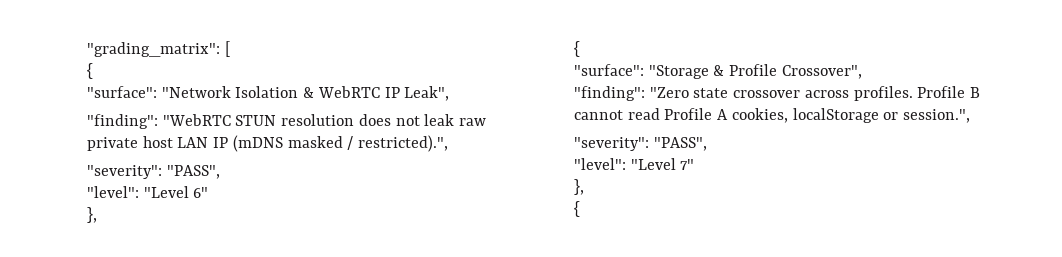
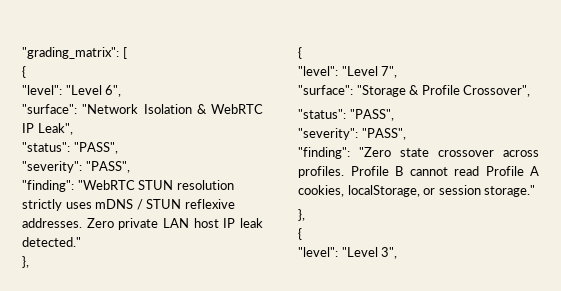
+ "level": "Level 6",
  "surface": "Network Isolation & WebRTC IP Leak",
+ "status": "PASS",
+ "severity": "PASS",
- "finding": "WebRTC STUN resolution does not leak raw private host LAN IP (mDNS masked / restricted).",
- "severity": "PASS",
- "level": "Level 6"
+ "finding": "WebRTC STUN resolution strictly uses mDNS / STUN reflexive addresses. Zero private LAN host IP leak detected."
  },
  {
+ "level": "Level 7",
  "surface": "Storage & Profile Crossover",
+ "status": "PASS",
+ "severity": "PASS",
- Profile B cannot read Profile A cookies, localStorage or session.",
- "severity": "PASS",
- "level": "Level 7"
+ Profile B cannot read Profile A cookies, localStorage, or session storage."
  },
  {
+ "level": "Level 3",

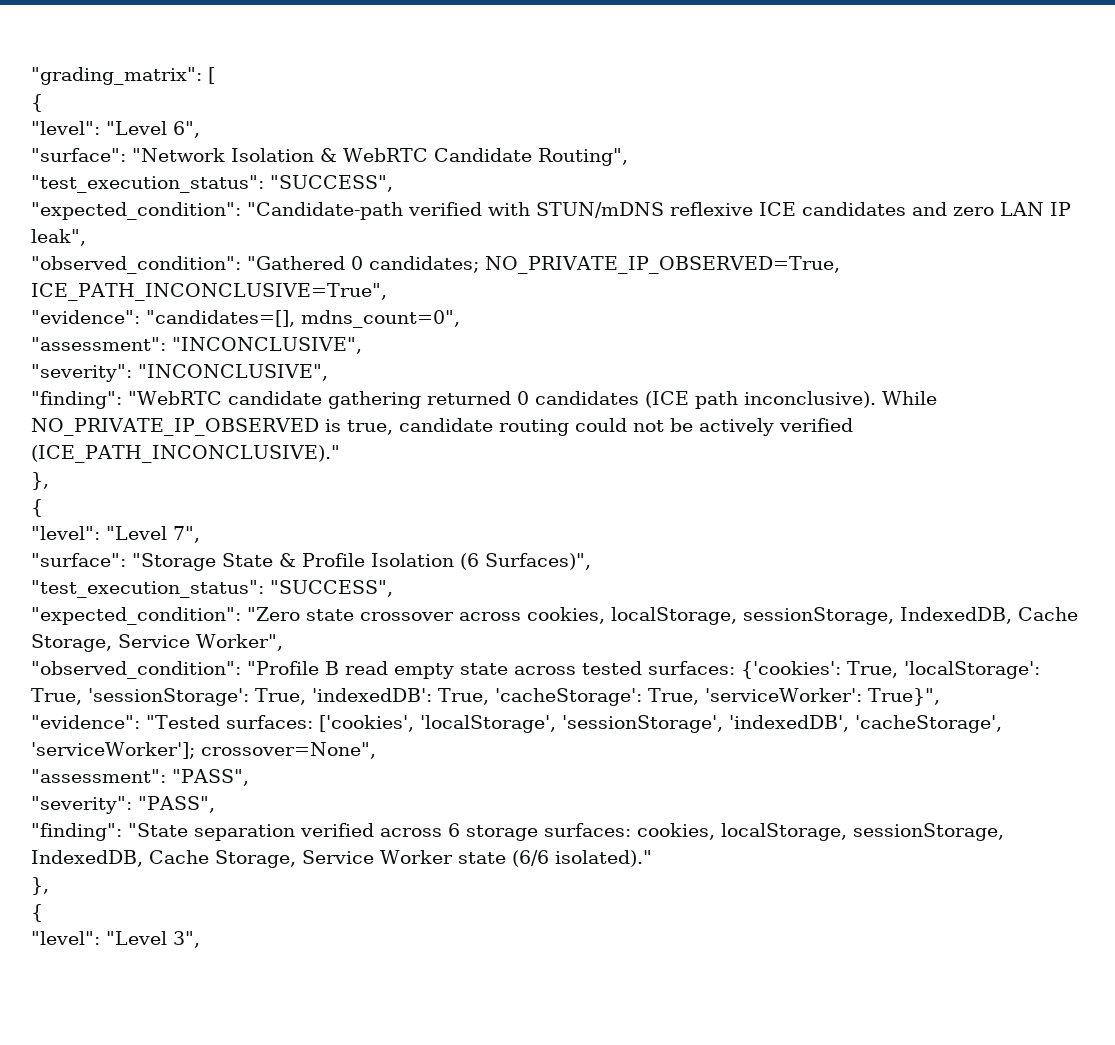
- "surface": "Network Isolation & WebRTC IP Leak",
- "status": "PASS",
- "severity": "PASS",
+ "surface": "Network Isolation & WebRTC Candidate Routing",
+ "test_execution_status": "SUCCESS",
+ "expected_condition": "Candidate-path verified with STUN/mDNS reflexive ICE candidates and zero LAN IP leak",
+ "observed_condition": "Gathered 0 candidates; NO_PRIVATE_IP_OBSERVED=True, ICE_PATH_INCONCLUSIVE=True",
+ "evidence": "candidates=[], mdns_count=0",
+ "assessment": "INCONCLUSIVE",
+ "severity": "INCONCLUSIVE",
- "finding": "WebRTC STUN resolution strictly uses mDNS / STUN reflexive addresses. Zero private LAN host IP leak detected."
+ "finding": "WebRTC candidate gathering returned 0 candidates (ICE path inconclusive). While NO_PRIVATE_IP_OBSERVED is true, candidate routing could not be actively verified (ICE_PATH_INCONCLUSIVE)."
- "surface": "Storage & Profile Crossover",
- "status": "PASS",
+ "surface": "Storage State & Profile Isolation (6 Surfaces)",
+ "test_execution_status": "SUCCESS",
+ "expected_condition": "Zero state crossover across cookies, localStorage, sessionStorage, IndexedDB, Cache Storage, Service Worker",
+ "observed_condition": "Profile B read empty state across tested surfaces: {'cookies': True, 'localStorage': True, 'sessionStorage': True, 'indexedDB': True, 'cacheStorage': True, 'serviceWorker': True}",
+ "evidence": "Tested surfaces: ['cookies', 'localStorage', 'sessionStorage', 'indexedDB', 'cacheStorage', 'serviceWorker']; crossover=None",
+ "assessment": "PASS",
  "severity": "PASS",
- "finding": "Zero state crossover across profiles. Profile B cannot read Profile A cookies, localStorage, or session storage."
+ "finding": "State separation verified across 6 storage surfaces: cookies, localStorage, sessionStorage, IndexedDB, Cache Storage, Service Worker state (6/6 isolated)."

